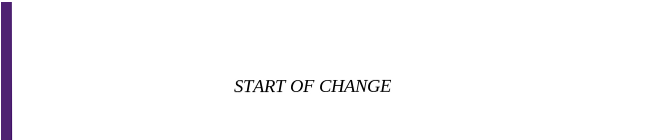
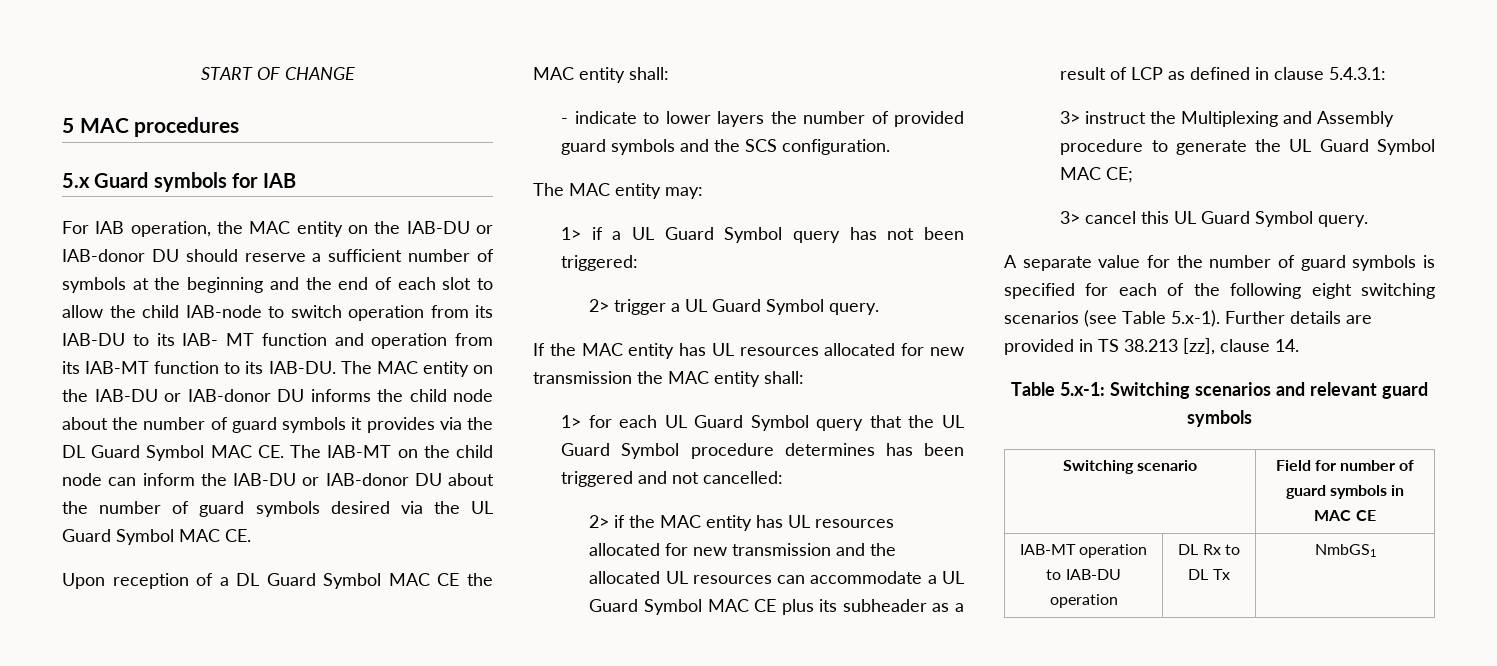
+ 5 MAC procedures
+ 5.x Guard symbols for IAB
+ For IAB operation, the MAC entity on the IAB-DU or IAB-donor DU should reserve a sufficient number of symbols at the beginning and the end of each slot to allow the child IAB-node to switch operation from its IAB-DU to its IAB- MT function and operation from its IAB-MT function to its IAB-DU. The MAC entity on the IAB-DU or IAB-donor DU informs the child node about the number of guard symbols it provides via the DL Guard Symbol MAC CE. The IAB-MT on the child node can inform the IAB-DU or IAB-donor DU about the number of guard symbols desired via the UL Guard Symbol MAC CE.
+ Upon reception of a DL Guard Symbol MAC CE the MAC entity shall:
+ - indicate to lower layers the number of provided guard symbols and the SCS configuration.
+ The MAC entity may:
+ 1> if a UL Guard Symbol query has not been triggered:
+ 2> trigger a UL Guard Symbol query.
+ If the MAC entity has UL resources allocated for new transmission the MAC entity shall:
+ 1> for each UL Guard Symbol query that the UL Guard Symbol procedure determines has been triggered and not cancelled:
+ 2> if the MAC entity has UL resources allocated for new transmission and the allocated UL resources can accommodate a UL Guard Symbol MAC CE plus its subheader as a result of LCP as defined in clause 5.4.3.1:
+ 3> instruct the Multiplexing and Assembly procedure to generate the UL Guard Symbol MAC CE;
+ 3> cancel this UL Guard Symbol query.
+ A separate value for the number of guard symbols is specified for each of the following eight switching scenarios (see Table 5.x-1). Further details are provided in TS 38.213 [zz], clause 14.
+ Table 5.x-1: Switching scenarios and relevant guard symbols
+ Switching scenario | Field for number of guard symbols in MAC CE
+ IAB-MT operation to IAB-DU operation | DL Rx to DL Tx | NmbGS1

